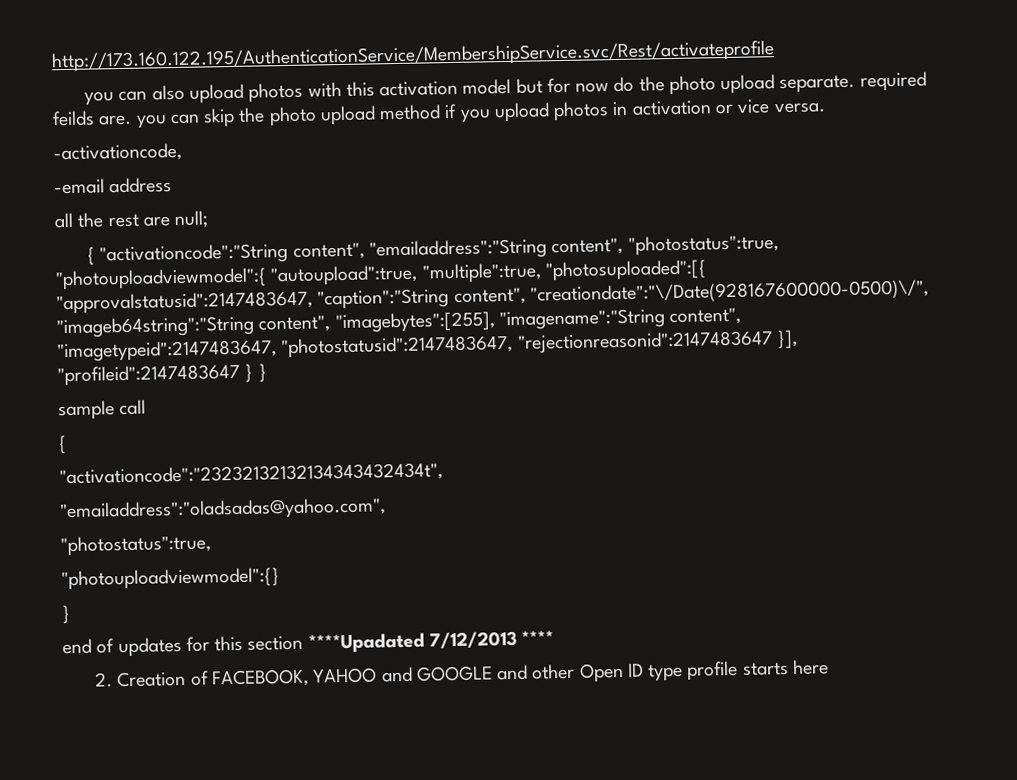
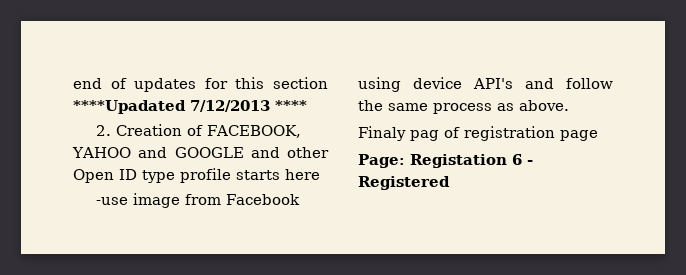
- http://173.160.122.195/AuthenticationService/MembershipService.svc/Rest/activateprofile
- you can also upload photos with this activation model but for now do the photo upload separate. required feilds are. you can skip the photo upload method if you upload photos in activation or vice versa.
- -activationcode,
- -email address
- all the rest are null;
- { "activationcode":"String content", "emailaddress":"String content", "photostatus":true, "photouploadviewmodel":{ "autoupload":true, "multiple":true, "photosuploaded":[{ "approvalstatusid":2147483647, "caption":"String content", "creationdate":"\/Date(928167600000-0500)\/", "imageb64string":"String content", "imagebytes":[255], "imagename":"String content", "imagetypeid":2147483647, "photostatusid":2147483647, "rejectionreasonid":2147483647 }], "profileid":2147483647 } }
- sample call
- {
- "activationcode":"23232132132134343432434t",
- "emailaddress":"oladsadas@yahoo.com",
- "photostatus":true,
- "photouploadviewmodel":{}
- }
+ -use image from Facebook using device API's and follow the same process as above.
+ Finaly pag of registration page
+ Page: Registation 6 - Registered

